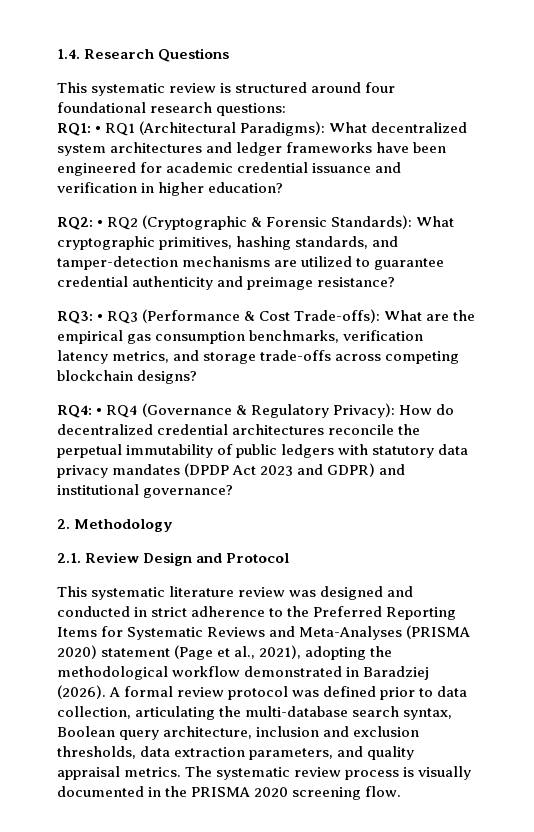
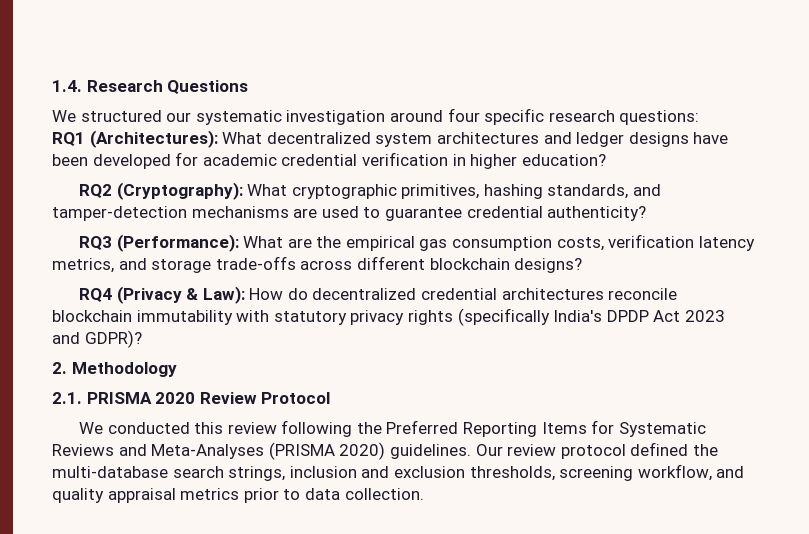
- This systematic review is structured around four foundational research questions:
+ We structured our systematic investigation around four specific research questions:
- RQ1: • RQ1 (Architectural Paradigms): What decentralized system architectures and ledger frameworks have been engineered for academic credential issuance and verification in higher education?
+ RQ1 (Architectures): What decentralized system architectures and ledger designs have been developed for academic credential verification in higher education?
- RQ2: • RQ2 (Cryptographic & Forensic Standards): What cryptographic primitives, hashing standards, and tamper-detection mechanisms are utilized to guarantee credential authenticity and preimage resistance?
- RQ3: • RQ3 (Performance & Cost Trade-offs): What are the empirical gas consumption benchmarks, verification latency metrics, and storage trade-offs across competing blockchain designs?
+ RQ2 (Cryptography): What cryptographic primitives, hashing standards, and tamper-detection mechanisms are used to guarantee credential authenticity?
+ RQ3 (Performance): What are the empirical gas consumption costs, verification latency metrics, and storage trade-offs across different blockchain designs?
- RQ4: • RQ4 (Governance & Regulatory Privacy): How do decentralized credential architectures reconcile the perpetual immutability of public ledgers with statutory data privacy mandates (DPDP Act 2023 and GDPR) and institutional governance?
+ RQ4 (Privacy & Law): How do decentralized credential architectures reconcile blockchain immutability with statutory privacy rights (specifically India's DPDP Act 2023 and GDPR)?
  2. Methodology
- 2.1. Review Design and Protocol
- This systematic literature review was designed and conducted in strict adherence to the Preferred Reporting Items for Systematic Reviews and Meta-Analyses (PRISMA 2020) statement (Page et al., 2021), adopting the methodological workflow demonstrated in Baradziej (2026). A formal review protocol was defined prior to data collection, articulating the multi-database search syntax, Boolean query architecture, inclusion and exclusion thresholds, data extraction parameters, and quality appraisal metrics. The systematic review process is visually documented in the PRISMA 2020 screening flow.
+ 2.1. PRISMA 2020 Review Protocol
+ We conducted this review following the Preferred Reporting Items for Systematic Reviews and Meta-Analyses (PRISMA 2020) guidelines. Our review protocol defined the multi-database search strings, inclusion and exclusion thresholds, screening workflow, and quality appraisal metrics prior to data collection.

